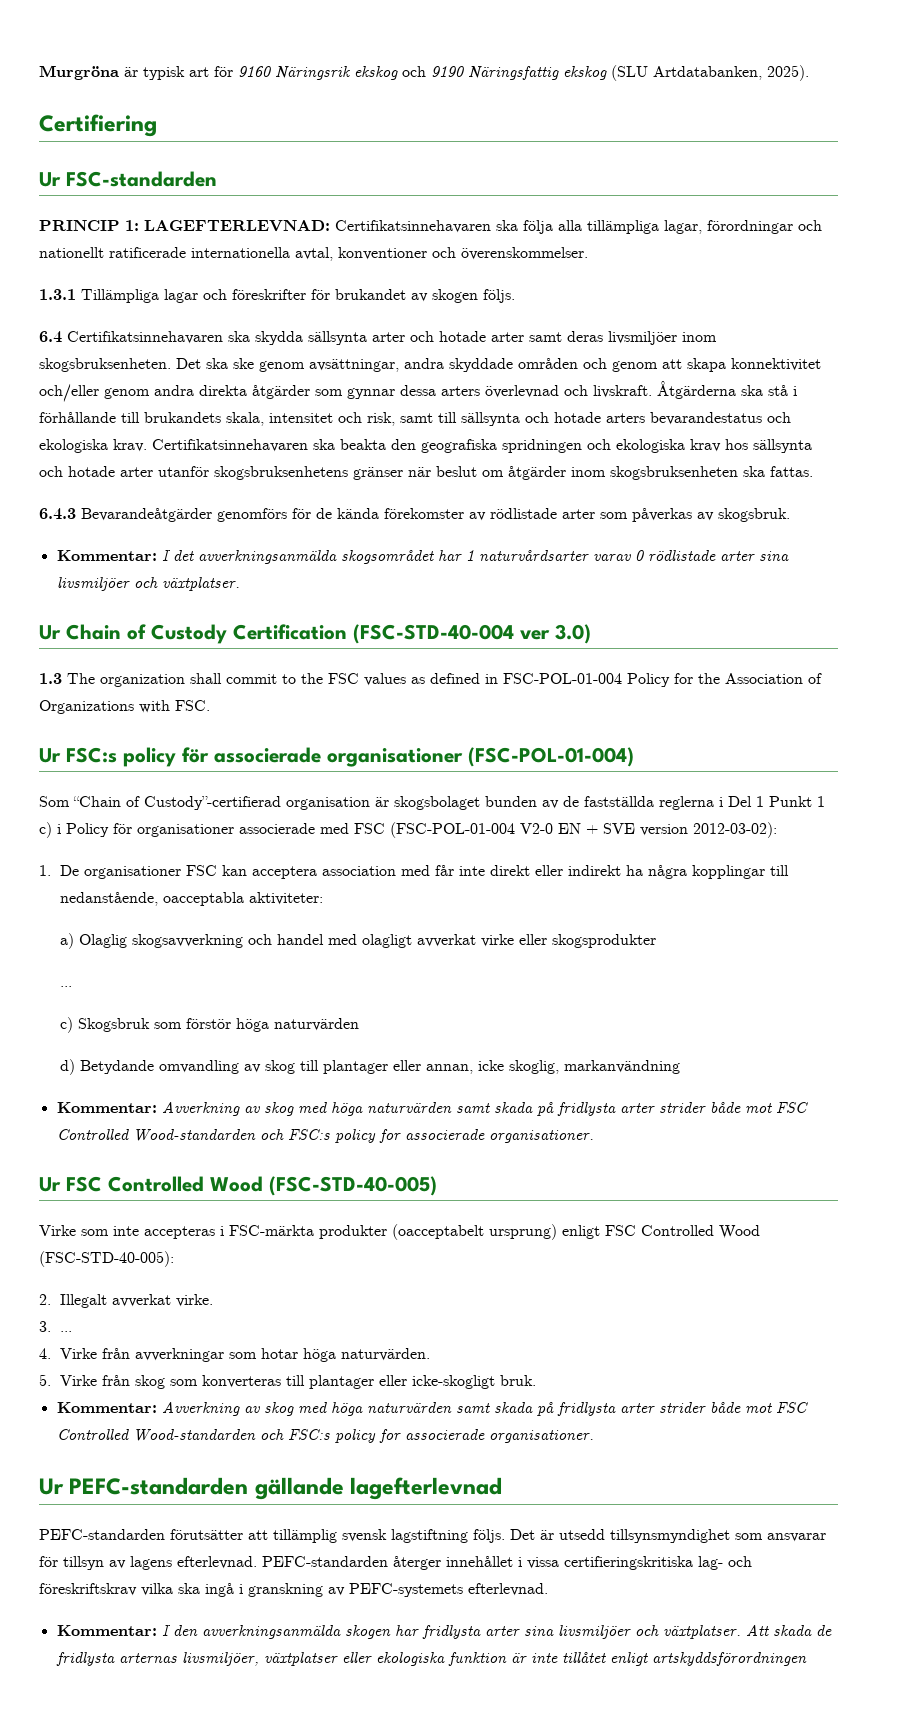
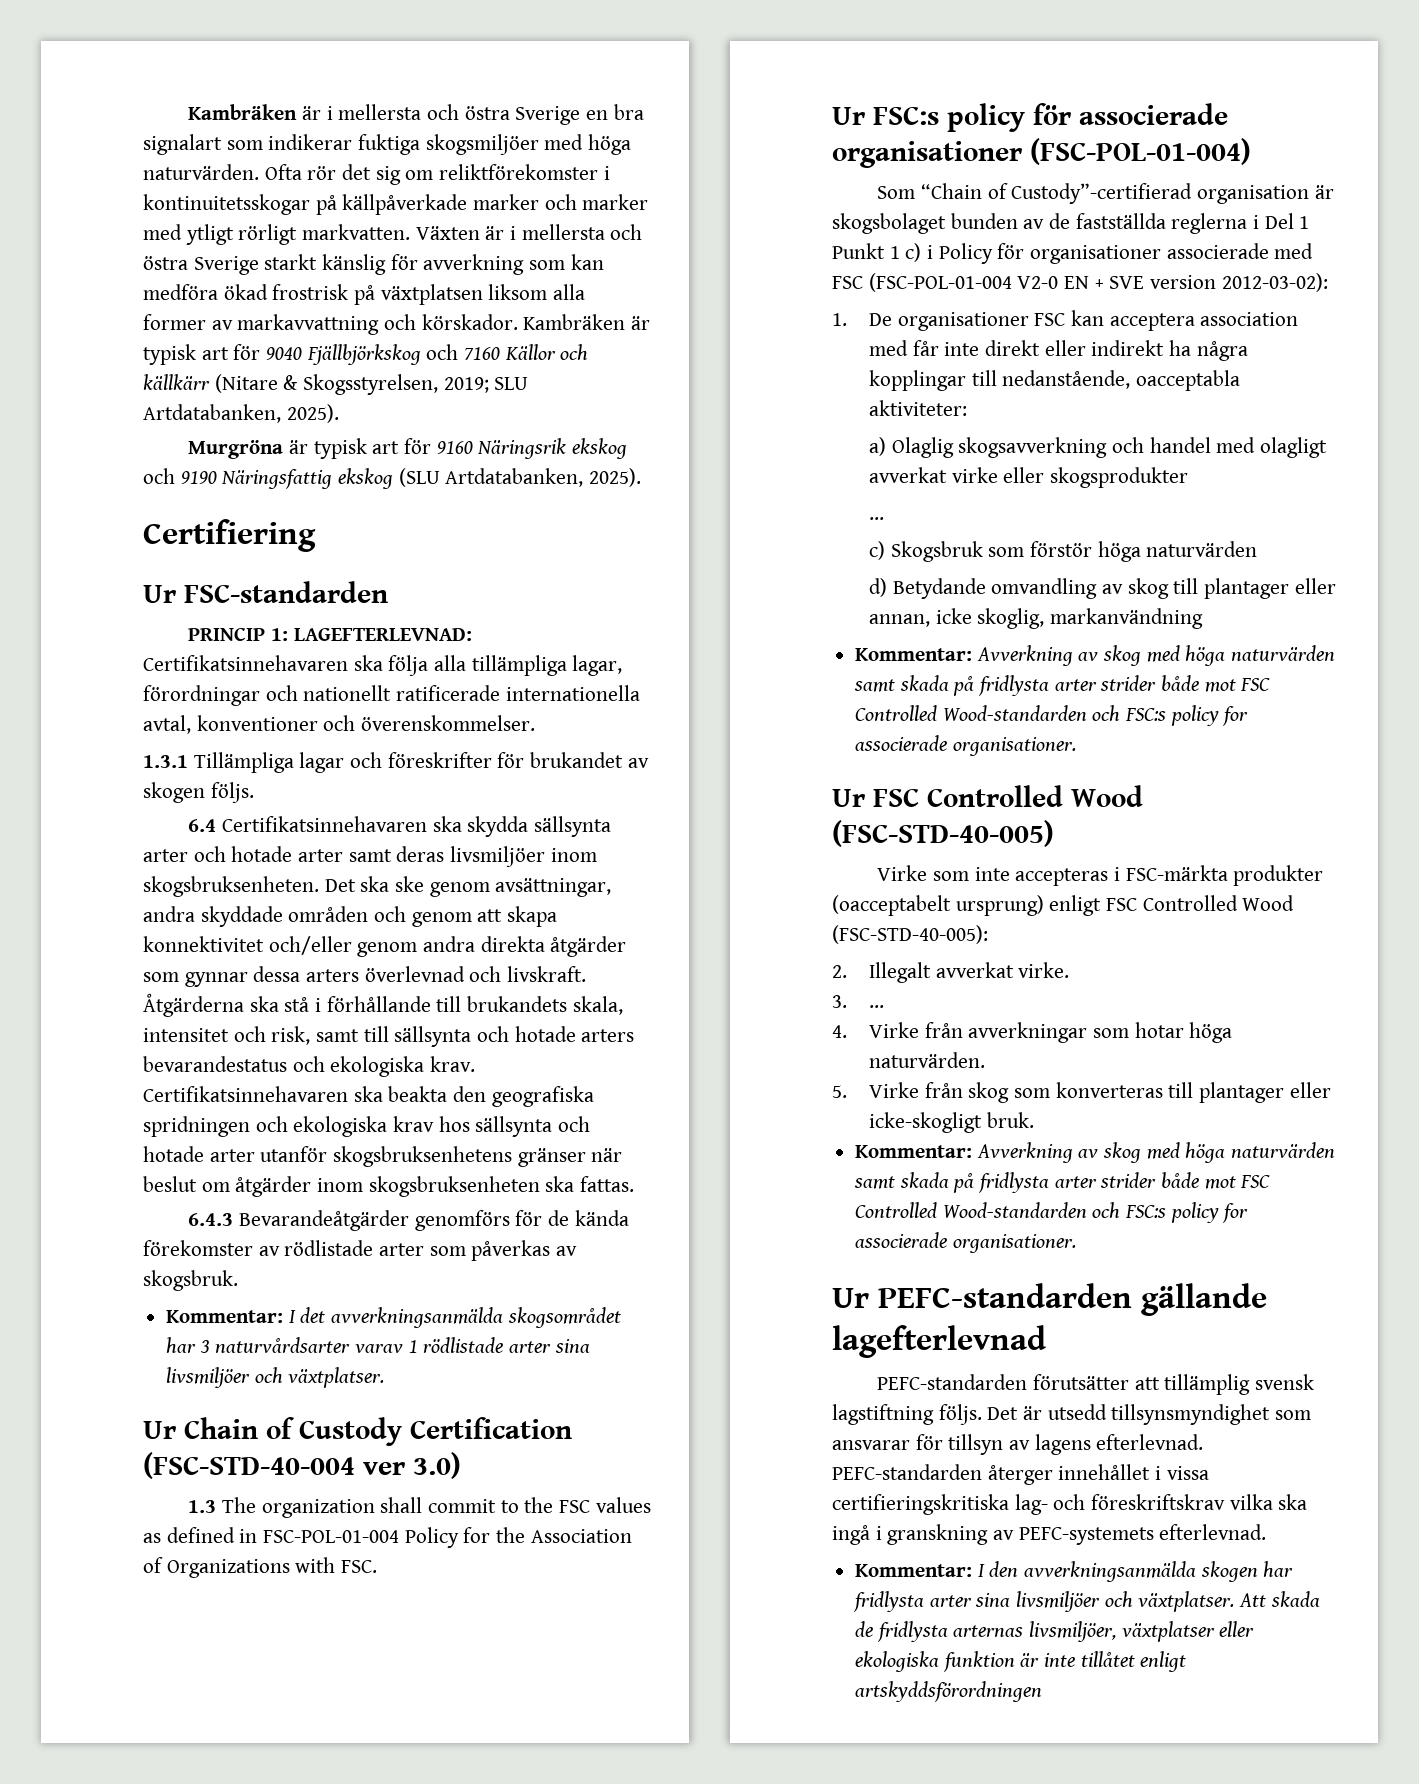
+ Kambräken är i mellersta och östra Sverige en bra signalart som indikerar fuktiga skogsmiljöer med höga naturvärden. Ofta rör det sig om reliktförekomster i kontinuitetsskogar på källpåverkade marker och marker med ytligt rörligt markvatten. Växten är i mellersta och östra Sverige starkt känslig för avverkning som kan medföra ökad frostrisk på växtplatsen liksom alla former av markavvattning och körskador. Kambräken är typisk art för 9040 Fjällbjörkskog och 7160 Källor och källkärr (Nitare & Skogsstyrelsen, 2019; SLU Artdatabanken, 2025).
- Kommentar: I det avverkningsanmälda skogsområdet har 1 naturvårdsarter varav 0 rödlistade arter sina livsmiljöer och växtplatser.
+ Kommentar: I det avverkningsanmälda skogsområdet har 3 naturvårdsarter varav 1 rödlistade arter sina livsmiljöer och växtplatser.

